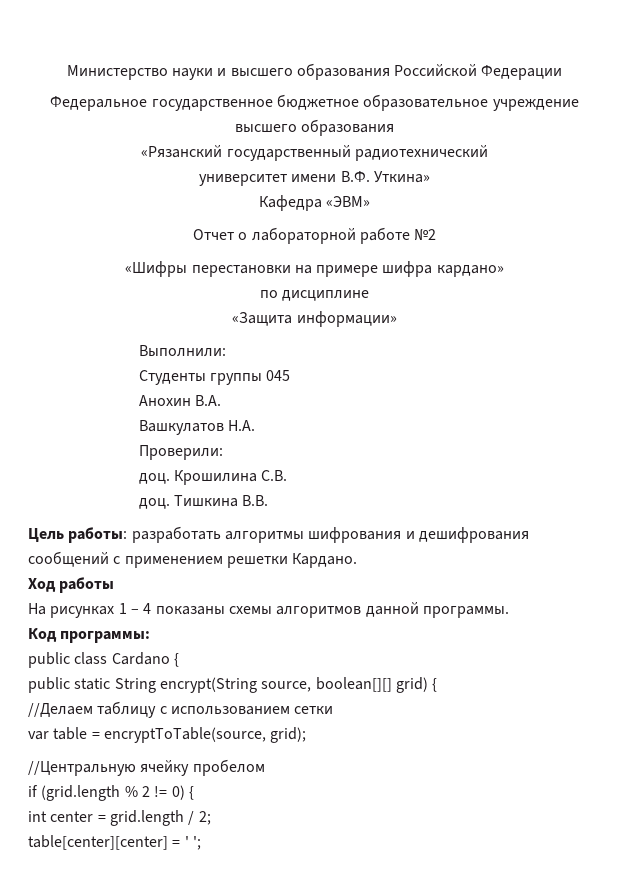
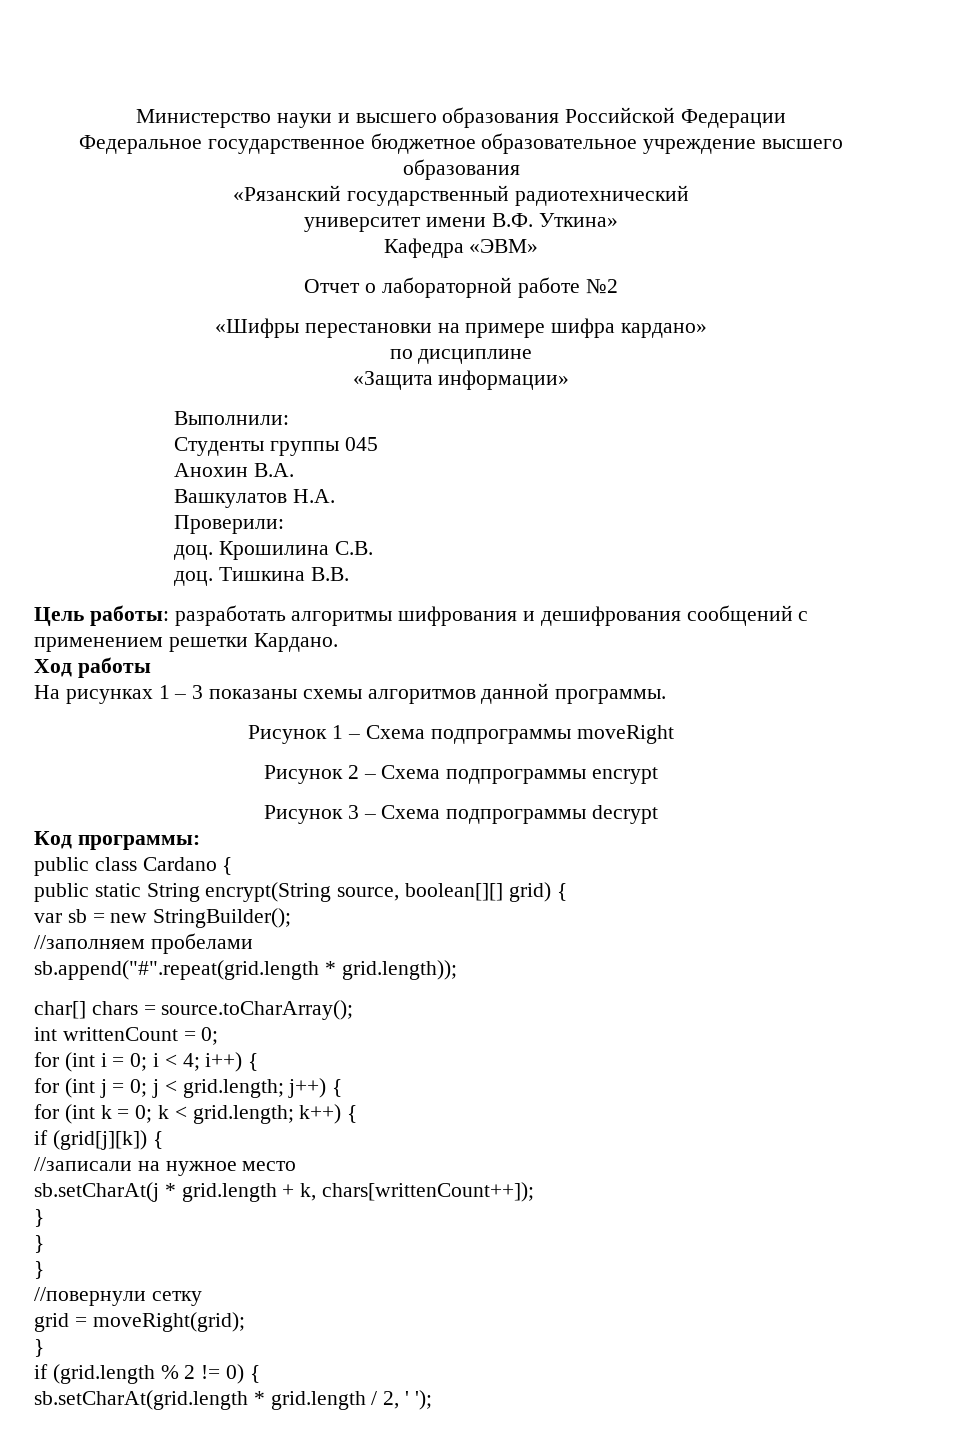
- На рисунках 1 – 4 показаны схемы алгоритмов данной программы.
+ На рисунках 1 – 3 показаны схемы алгоритмов данной программы.
+ Рисунок 1 – Схема подпрограммы moveRight
+ Рисунок 2 – Схема подпрограммы encrypt
+ Рисунок 3 – Схема подпрограммы decrypt
- //Делаем таблицу с использованием сетки
- var table = encryptToTable(source, grid);
- //Центральную ячейку пробелом
+ var sb = new StringBuilder();
+ //заполняем пробелами
+ sb.append("#".repeat(grid.length * grid.length));
+ char[] chars = source.toCharArray();
+ int writtenCount = 0;
+ for (int i = 0; i < 4; i++) {
+ for (int j = 0; j < grid.length; j++) {
+ for (int k = 0; k < grid.length; k++) {
+ if (grid[j][k]) {
+ //записали на нужное место
+ sb.setCharAt(j * grid.length + k, chars[writtenCount++]);
+ }
+ }
+ }
+ //повернули сетку
+ grid = moveRight(grid);
+ }
- int center = grid.length / 2;
- table[center][center] = ' ';
+ sb.setCharAt(grid.length * grid.length / 2, ' ');

